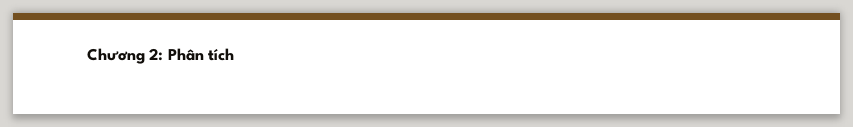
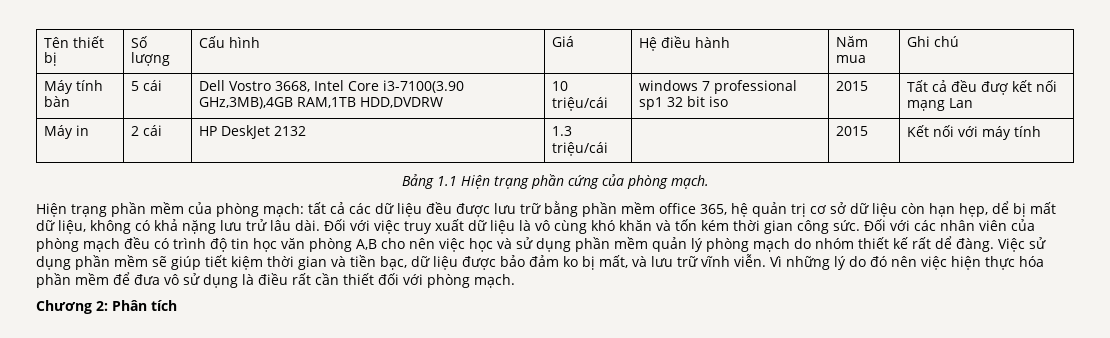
+ Tên thiết bị | Số lượng | Cấu hình | Giá | Hệ điều hành | Năm mua | Ghi chú
+ Máy tính bàn | 5 cái | Dell Vostro 3668, Intel Core i3-7100(3.90 GHz,3MB),4GB RAM,1TB HDD,DVDRW | 10 triệu/cái | windows 7 professional sp1 32 bit iso | 2015 | Tất cả đều đượ kết nối mạng Lan
+ Máy in | 2 cái | HP DeskJet 2132 | 1.3 triệu/cái | | 2015 | Kết nối với máy tính
+ Bảng 1.1 Hiện trạng phần cứng của phòng mạch.
+ Hiện trạng phần mềm của phòng mạch: tất cả các dữ liệu đều được lưu trữ bằng phần mềm office 365, hệ quản trị cơ sở dữ liệu còn hạn hẹp, dể bị mất dữ liệu, không có khả nặng lưu trử lâu dài. Đối với việc truy xuất dữ liệu là vô cùng khó khăn và tốn kém thời gian công sức. Đối với các nhân viên của phòng mạch đều có trình độ tin học văn phòng A,B cho nên việc học và sử dụng phần mềm quản lý phòng mạch do nhóm thiết kế rất dể đàng. Việc sử dụng phần mềm sẽ giúp tiết kiệm thời gian và tiền bạc, dữ liệu được bảo đảm ko bị mất, và lưu trữ vĩnh viễn. Vì những lý do đó nên việc hiện thực hóa phần mềm để đưa vô sử dụng là điều rất cần thiết đối với phòng mạch.

